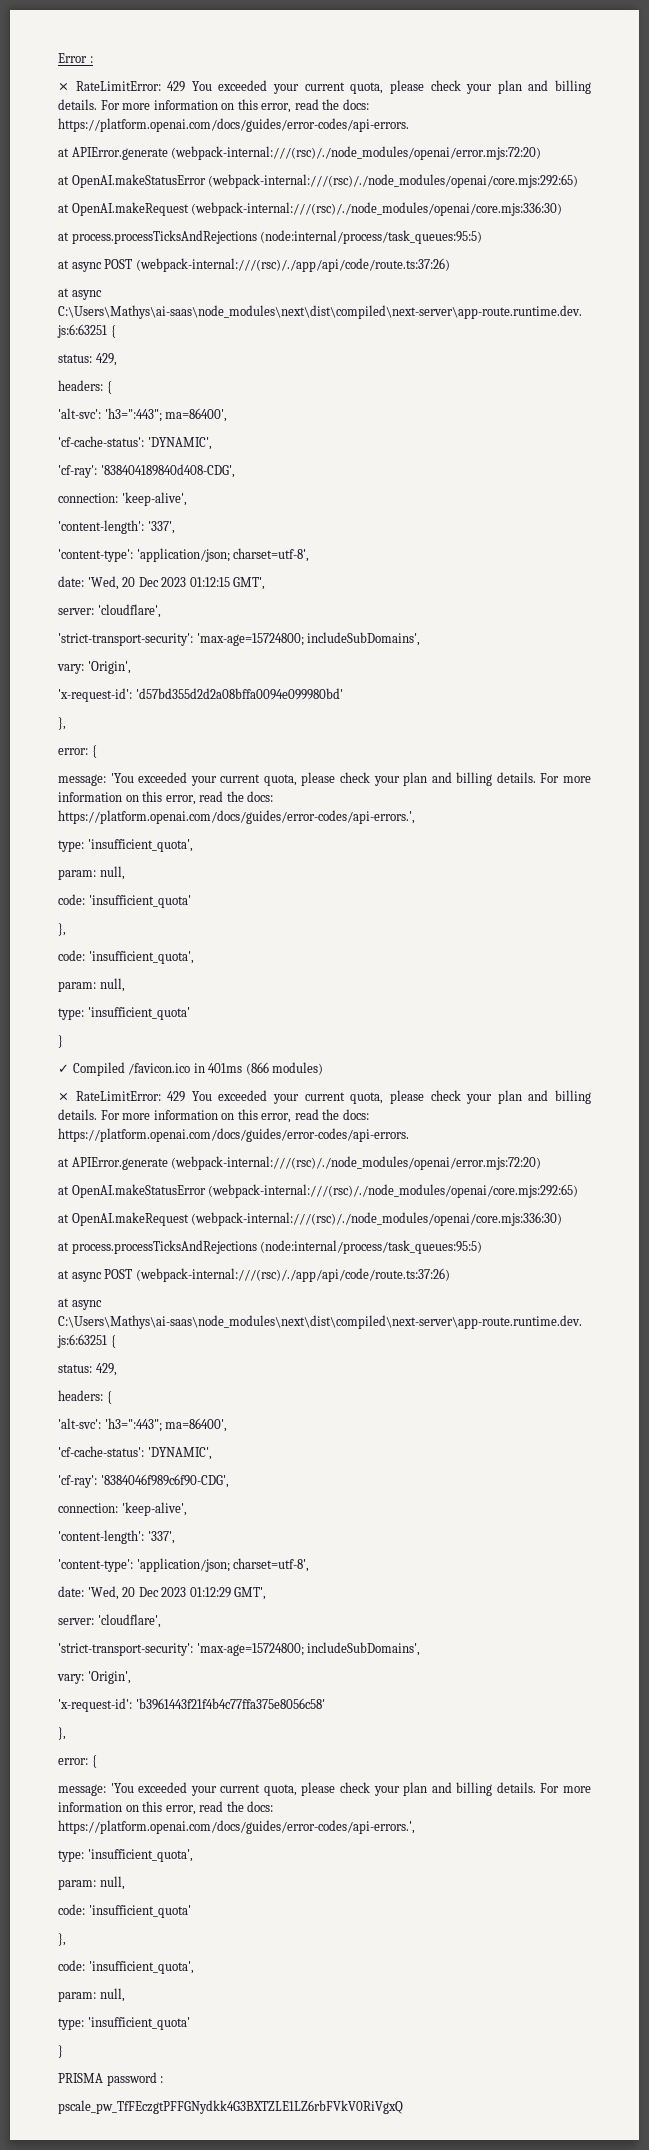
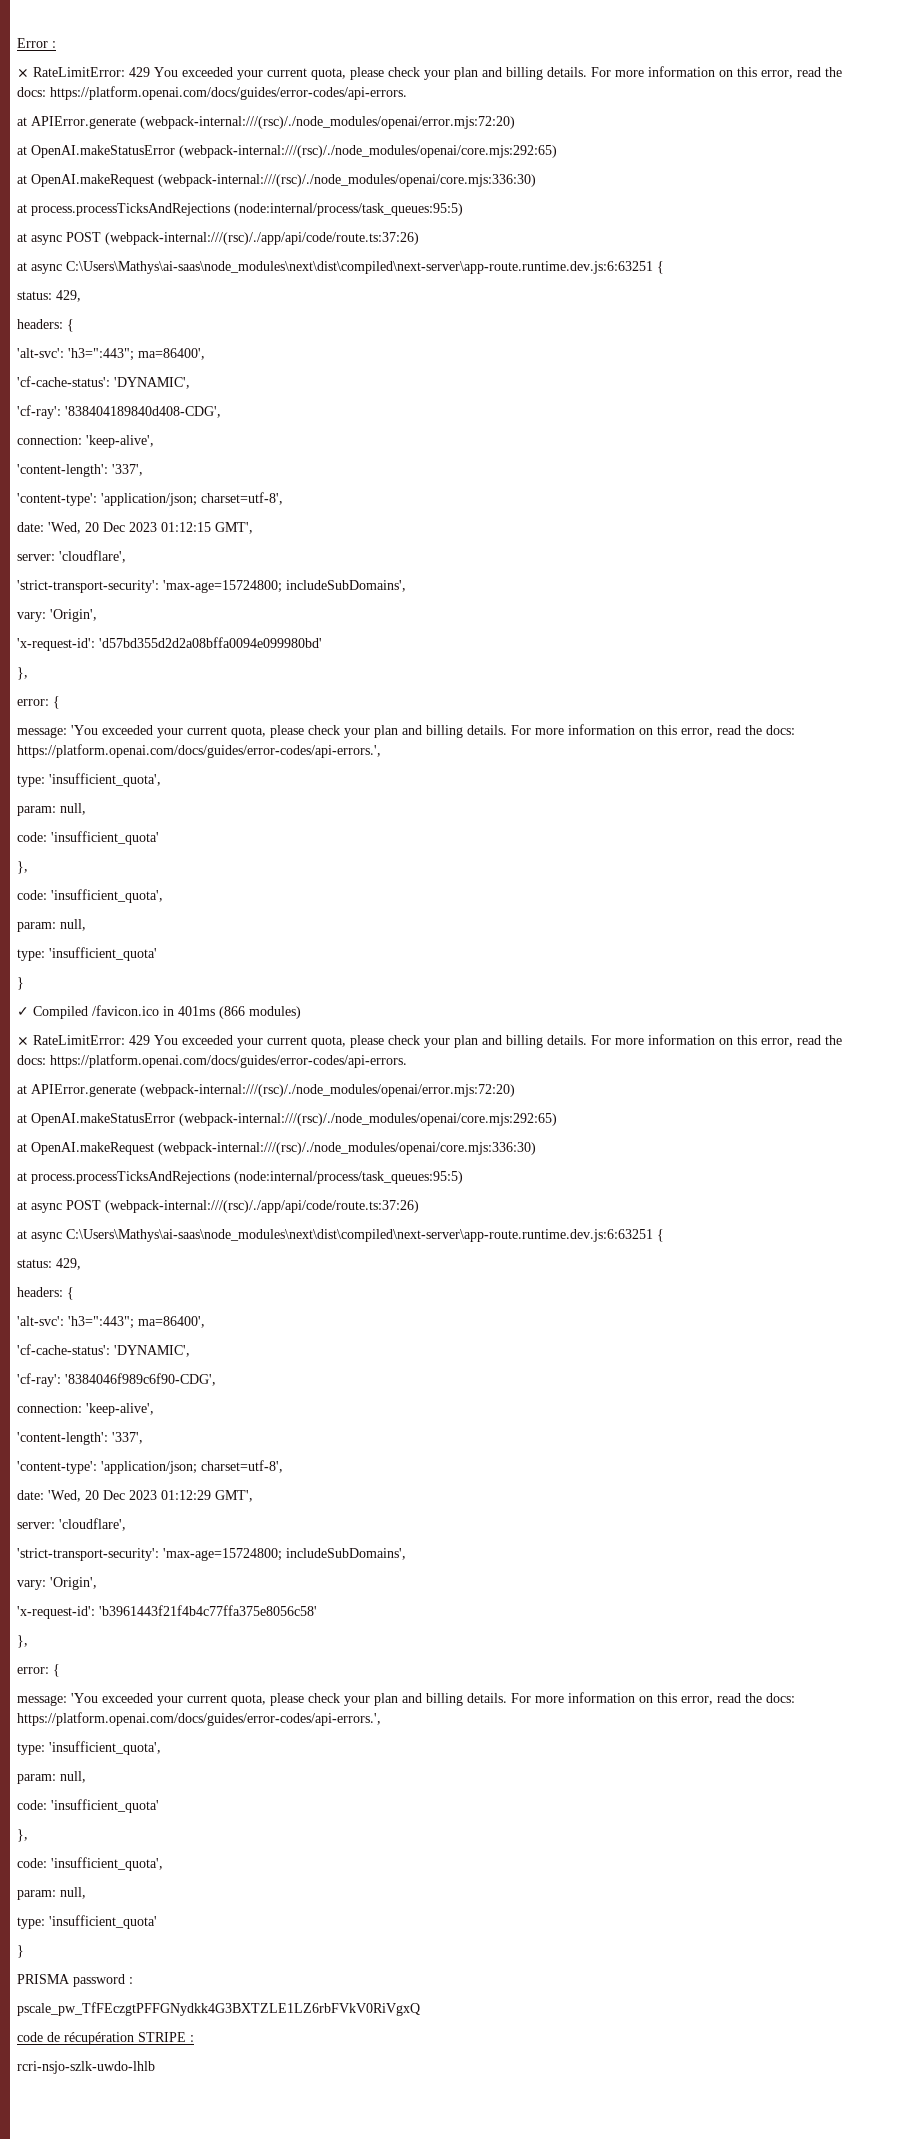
+ code de récupération STRIPE :
+ rcri-nsjo-szlk-uwdo-lhlb

